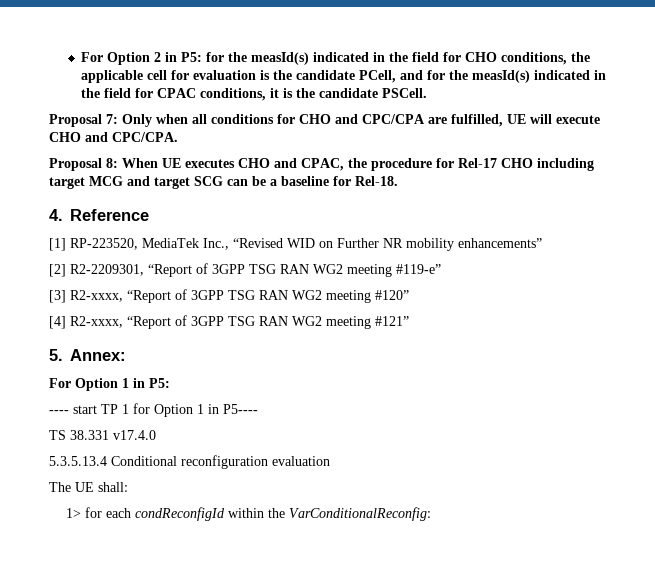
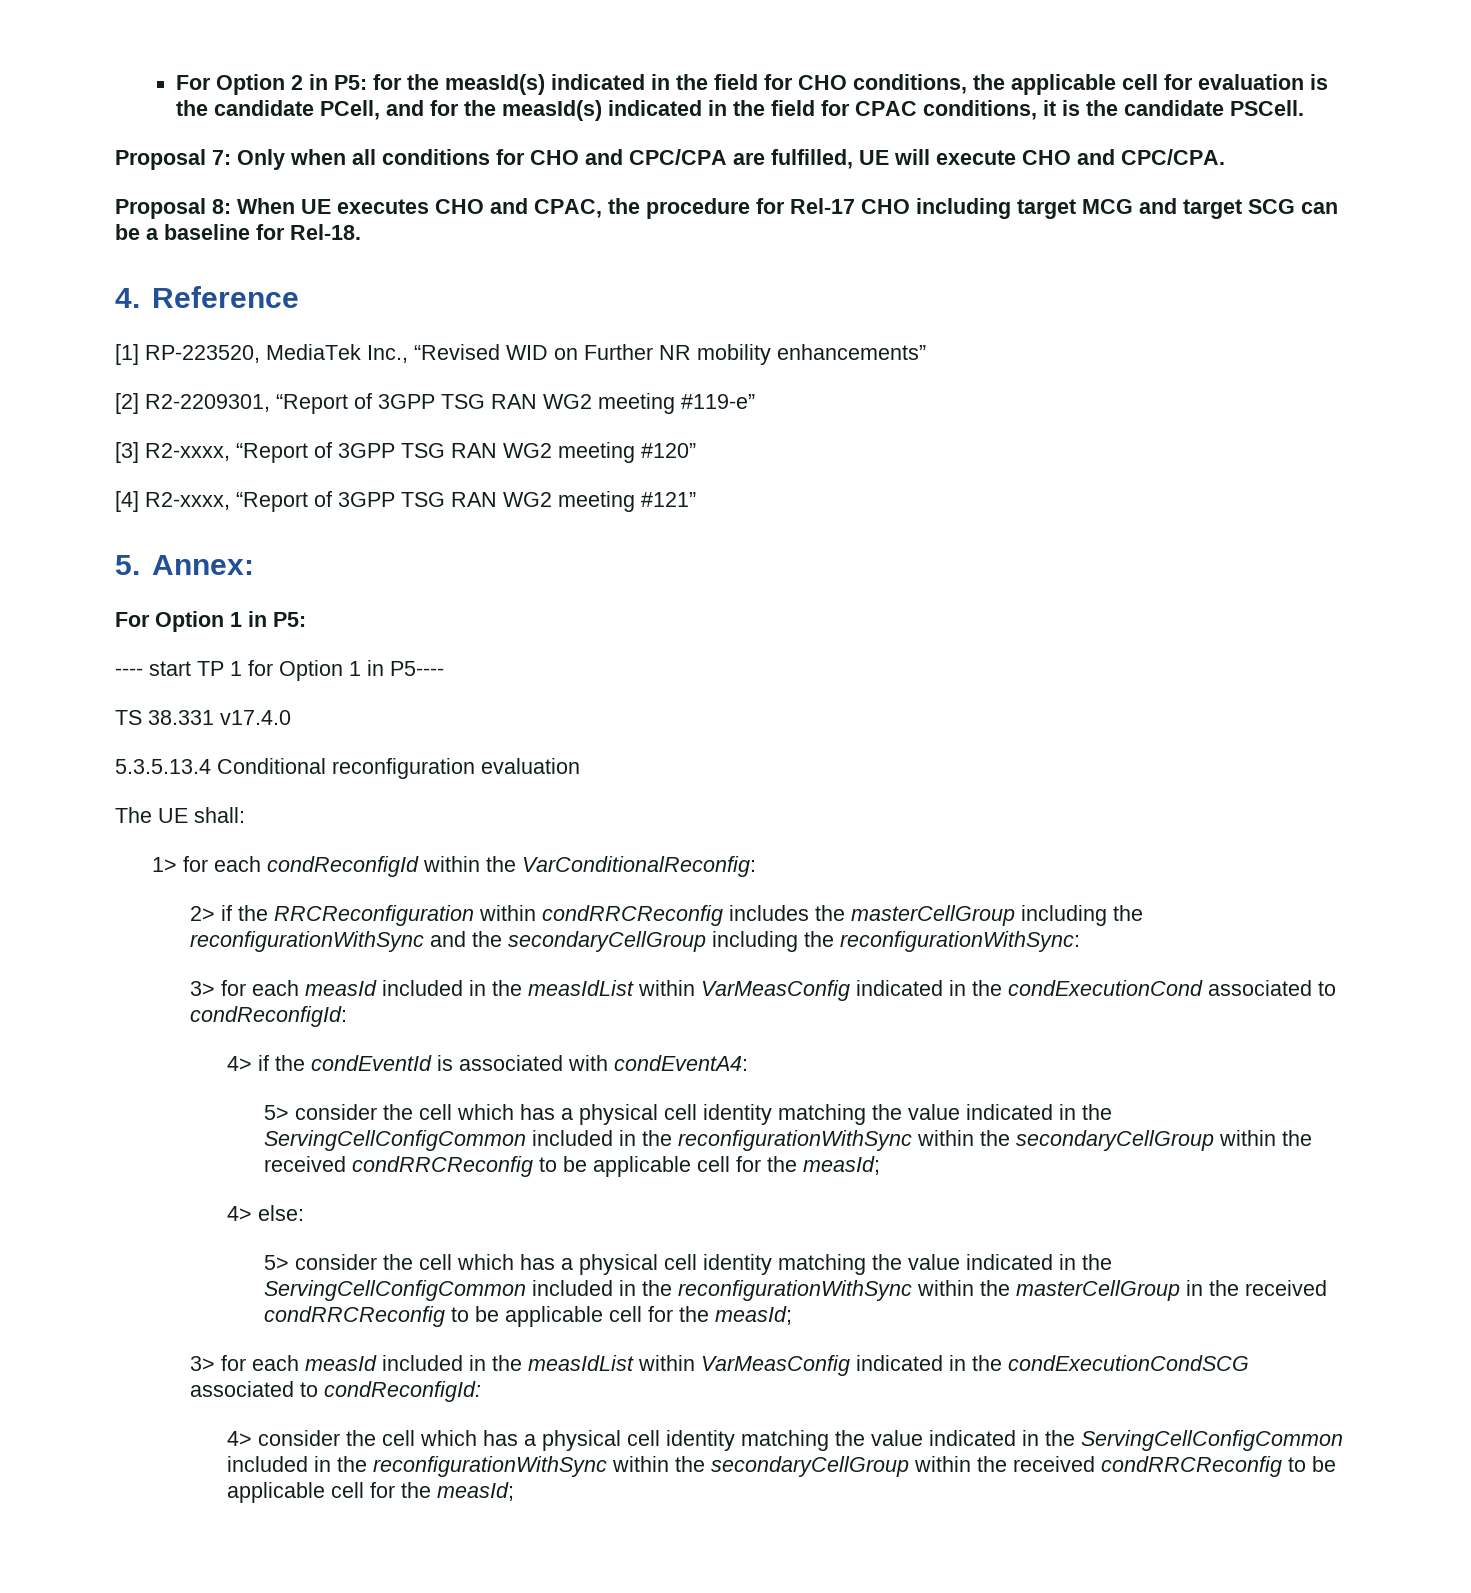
+ 2> if the RRCReconfiguration within condRRCReconfig includes the masterCellGroup including the reconfigurationWithSync and the secondaryCellGroup including the reconfigurationWithSync:
+ 3> for each measId included in the measIdList within VarMeasConfig indicated in the condExecutionCond associated to condReconfigId:
+ 4> if the condEventId is associated with condEventA4:
+ 5> consider the cell which has a physical cell identity matching the value indicated in the ServingCellConfigCommon included in the reconfigurationWithSync within the secondaryCellGroup within the received condRRCReconfig to be applicable cell for the measId;
+ 4> else:
+ 5> consider the cell which has a physical cell identity matching the value indicated in the ServingCellConfigCommon included in the reconfigurationWithSync within the masterCellGroup in the received condRRCReconfig to be applicable cell for the measId;
+ 3> for each measId included in the measIdList within VarMeasConfig indicated in the condExecutionCondSCG associated to condReconfigId:
+ 4> consider the cell which has a physical cell identity matching the value indicated in the ServingCellConfigCommon included in the reconfigurationWithSync within the secondaryCellGroup within the received condRRCReconfig to be applicable cell for the measId;

